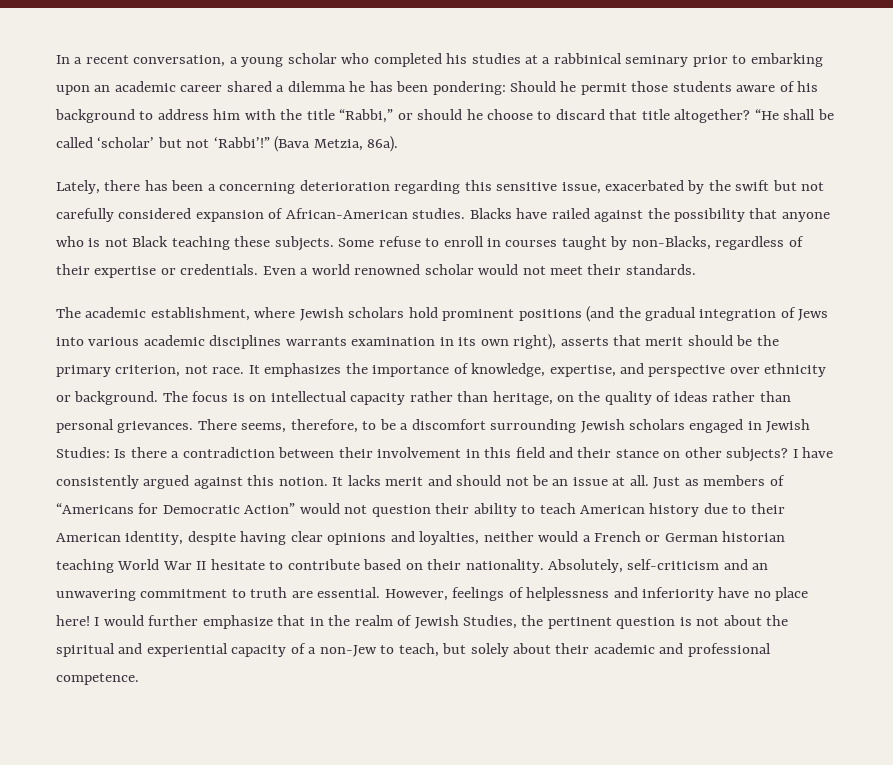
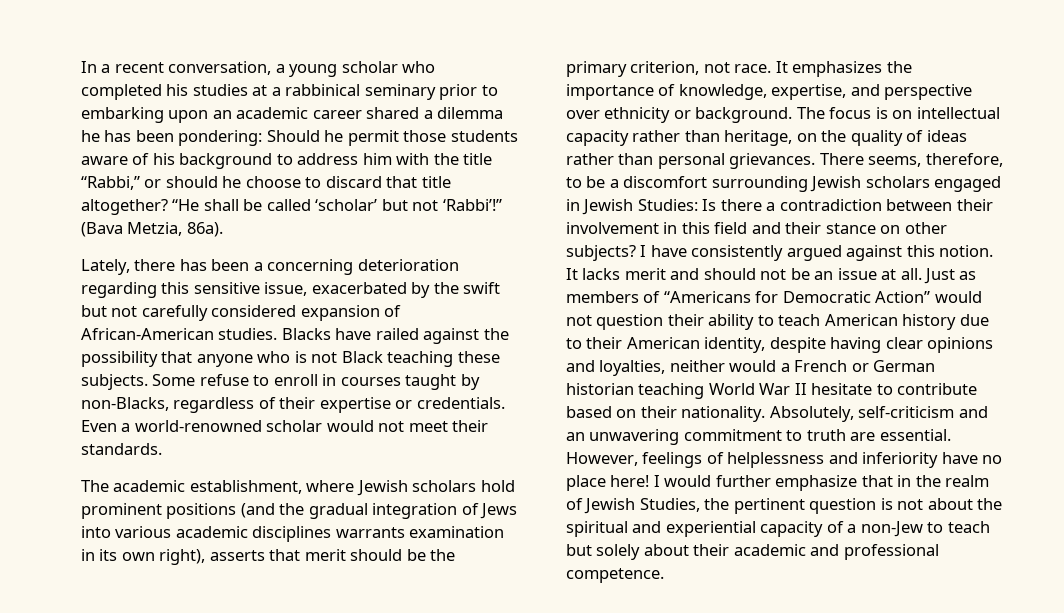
- Even a world renowned scholar would not meet their standards.
+ Even a world-renowned scholar would not meet their standards.
- I would further emphasize that in the realm of Jewish Studies, the pertinent question is not about the spiritual and experiential capacity of a non-Jew to teach, but solely about their academic and professional competence.
+ I would further emphasize that in the realm of Jewish Studies, the pertinent question is not about the spiritual and experiential capacity of a non-Jew to teach but solely about their academic and professional competence.

